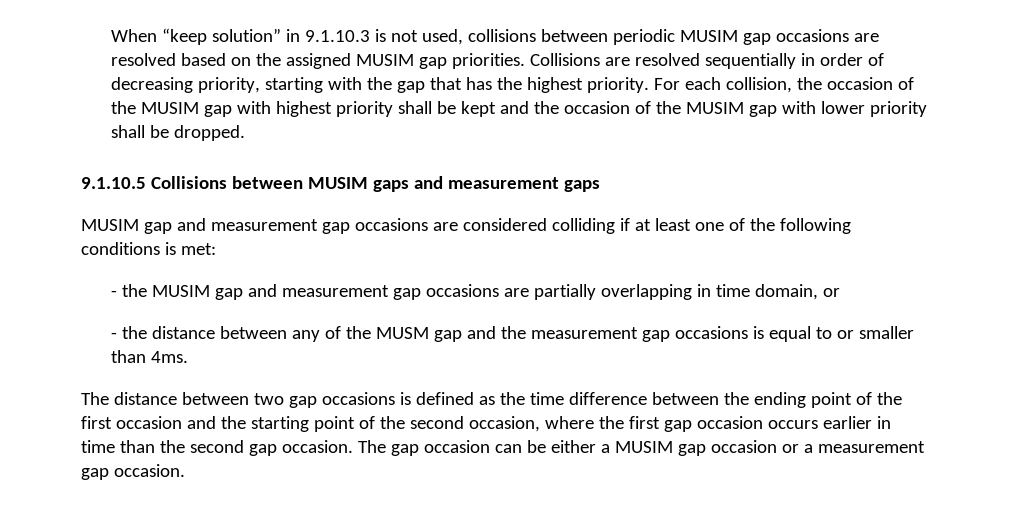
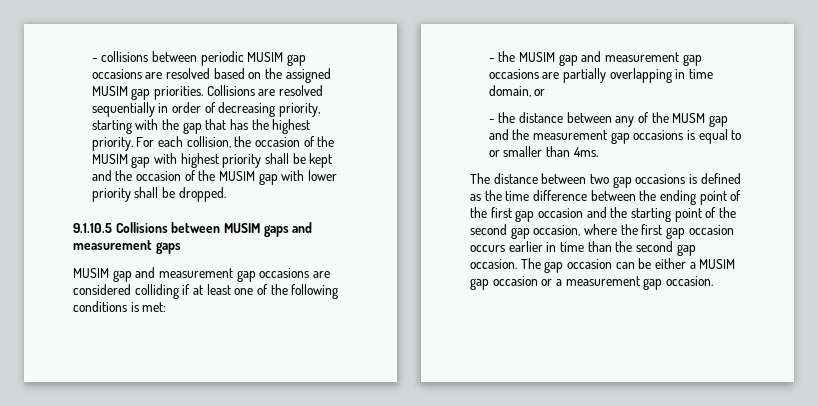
- When “keep solution” in 9.1.10.3 is not used, collisions between periodic MUSIM gap occasions are resolved based on the assigned MUSIM gap priorities.
+ - collisions between periodic MUSIM gap occasions are resolved based on the assigned MUSIM gap priorities.
- The distance between two gap occasions is defined as the time difference between the ending point of the first occasion and the starting point of the second occasion, where the first gap occasion occurs earlier in time than the second gap occasion.
+ The distance between two gap occasions is defined as the time difference between the ending point of the first gap occasion and the starting point of the second gap occasion, where the first gap occasion occurs earlier in time than the second gap occasion.

